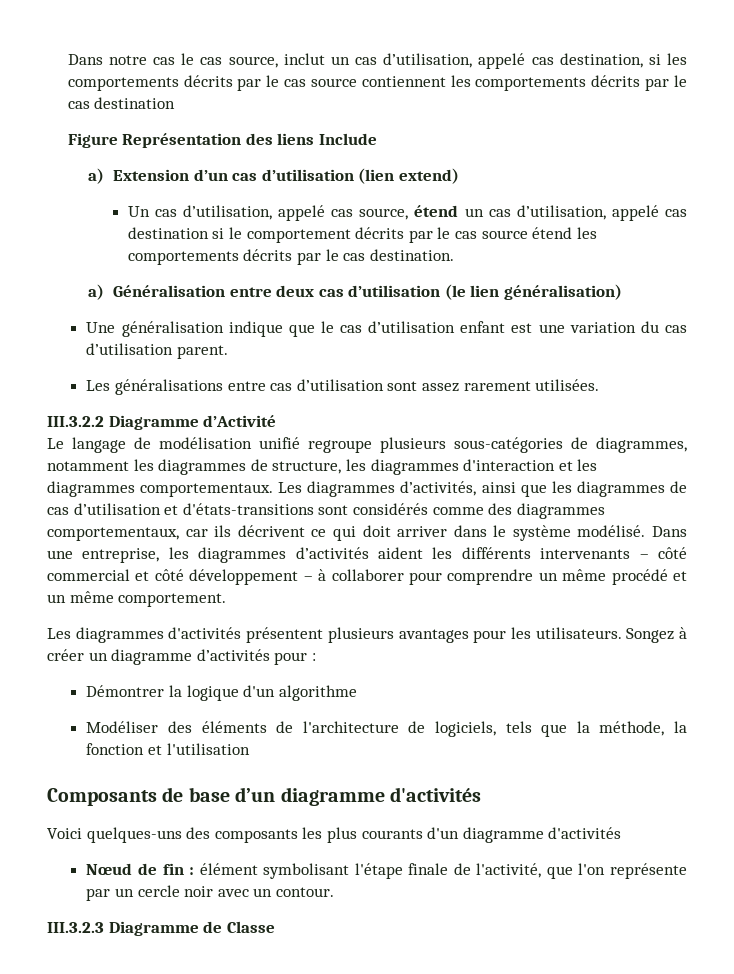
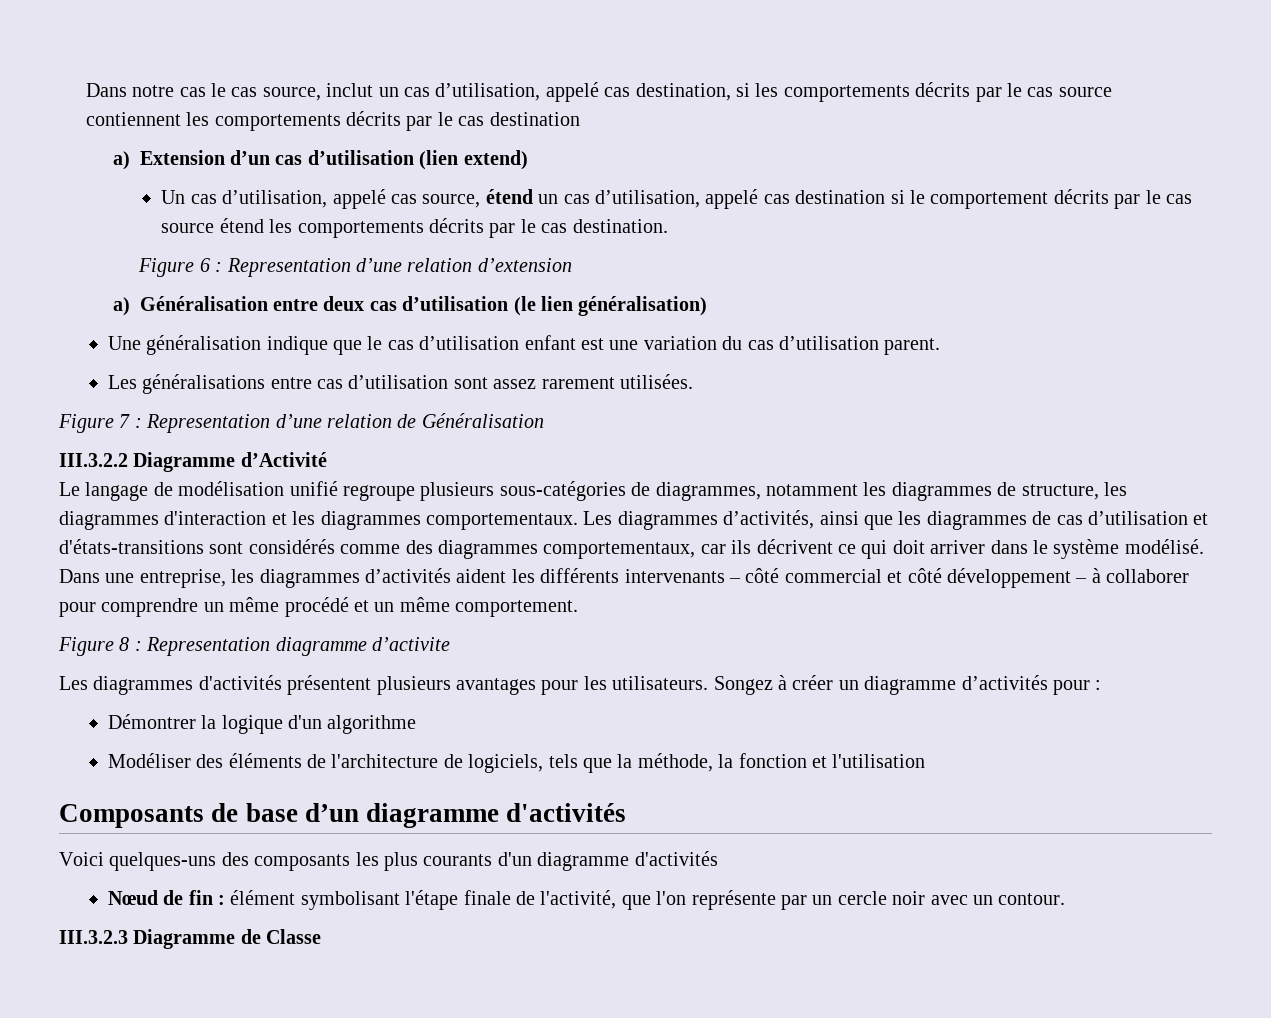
- Figure Représentation des liens Include
+ Figure 6 : Representation d’une relation d’extension
+ Figure 7 : Representation d’une relation de Généralisation
+ Figure 8 : Representation diagramme d’activite

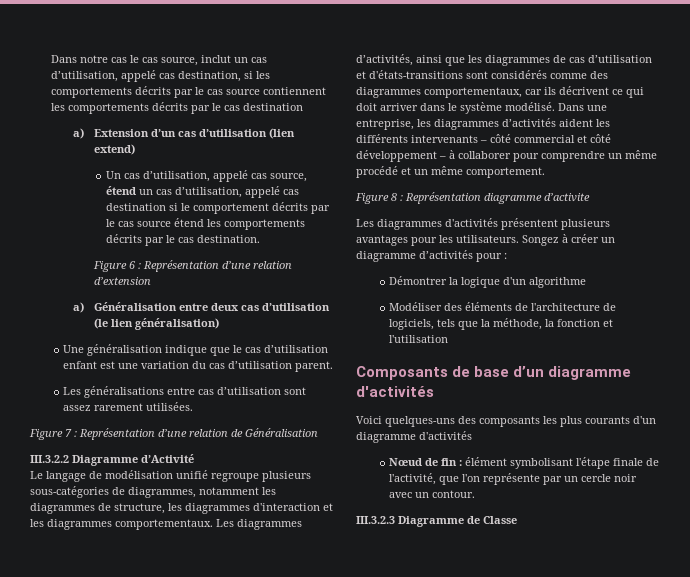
- Figure 6 : Representation d’une relation d’extension
+ Figure 6 : Représentation d’une relation d’extension
- Figure 7 : Representation d’une relation de Généralisation
+ Figure 7 : Représentation d’une relation de Généralisation
- Figure 8 : Representation diagramme d’activite
+ Figure 8 : Représentation diagramme d’activite

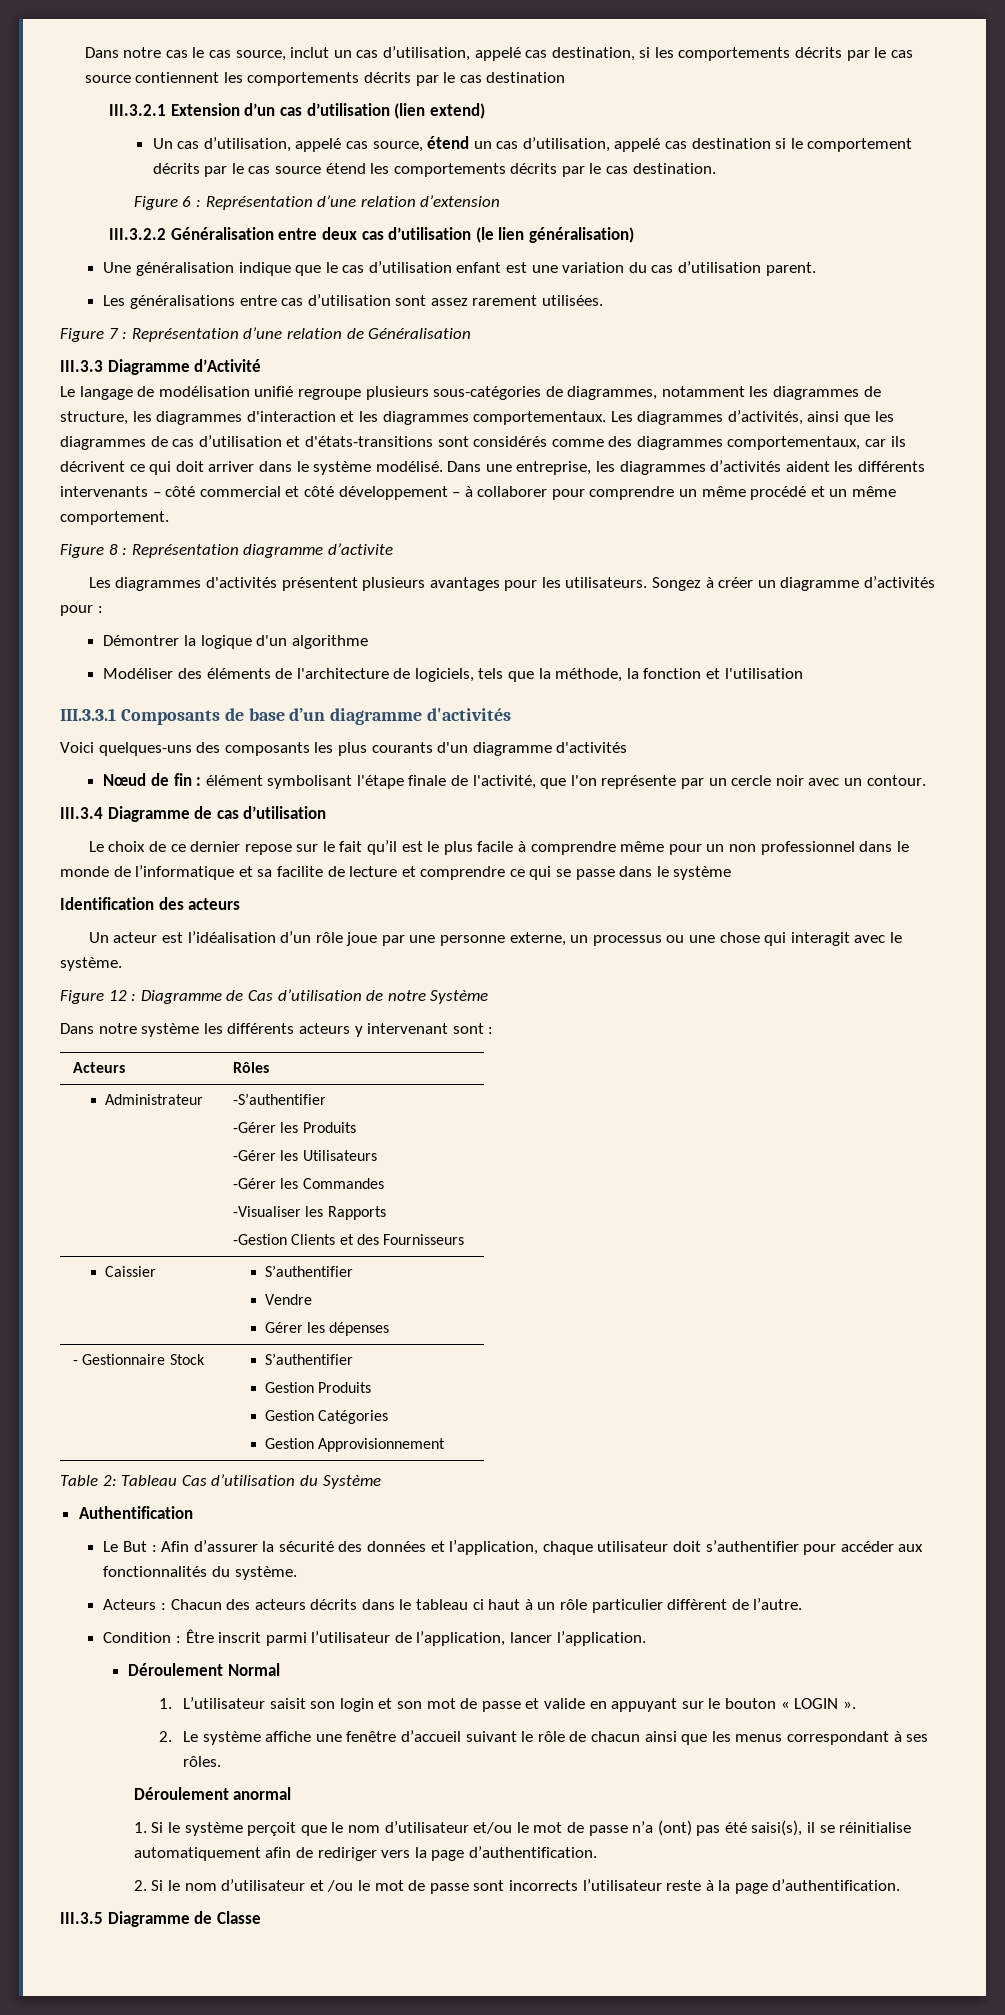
- a) Extension d’un cas d’utilisation (lien extend)
+ III.3.2.1 Extension d’un cas d’utilisation (lien extend)
- a) Généralisation entre deux cas d’utilisation (le lien généralisation)
+ III.3.2.2 Généralisation entre deux cas d’utilisation (le lien généralisation)
- III.3.2.2 Diagramme d’Activité
+ III.3.3 Diagramme d’Activité
- Composants de base d’un diagramme d'activités
+ III.3.3.1 Composants de base d’un diagramme d'activités
- III.3.2.3 Diagramme de Classe
+ III.3.4 Diagramme de cas d’utilisation
+ Le choix de ce dernier repose sur le fait qu’il est le plus facile à comprendre même pour un non professionnel dans le monde de l’informatique et sa facilite de lecture et comprendre ce qui se passe dans le système
+ Identification des acteurs
+ Un acteur est l’idéalisation d’un rôle joue par une personne externe, un processus ou une chose qui interagit avec le système.
+ Figure 12 : Diagramme de Cas d’utilisation de notre Système
+ Dans notre système les différents acteurs y intervenant sont :
+ Acteurs | Rôles
+ Administrateur | -S’authentifier
+ -Gérer les Produits
+ -Gérer les Utilisateurs
+ -Gérer les Commandes
+ -Visualiser les Rapports
+ -Gestion Clients et des Fournisseurs
+ Caissier | S’authentifier
+ Vendre
+ Gérer les dépenses
+ - Gestionnaire Stock | S’authentifier
+ Gestion Produits
+ Gestion Catégories
+ Gestion Approvisionnement
+ Table 2: Tableau Cas d’utilisation du Système
+ Authentification
+ Le But : Afin d’assurer la sécurité des données et l’application, chaque utilisateur doit s’authentifier pour accéder aux fonctionnalités du système.
+ Acteurs : Chacun des acteurs décrits dans le tableau ci haut à un rôle particulier diffèrent de l’autre.
+ Condition : Être inscrit parmi l’utilisateur de l’application, lancer l’application.
+ Déroulement Normal
+ 1. L’utilisateur saisit son login et son mot de passe et valide en appuyant sur le bouton « LOGIN ».
+ 2. Le système affiche une fenêtre d’accueil suivant le rôle de chacun ainsi que les menus correspondant à ses rôles.
+ Déroulement anormal
+ 1. Si le système perçoit que le nom d’utilisateur et/ou le mot de passe n’a (ont) pas été saisi(s), il se réinitialise automatiquement afin de rediriger vers la page d’authentification.
+ 2. Si le nom d’utilisateur et /ou le mot de passe sont incorrects l’utilisateur reste à la page d’authentification.
+ III.3.5 Diagramme de Classe

